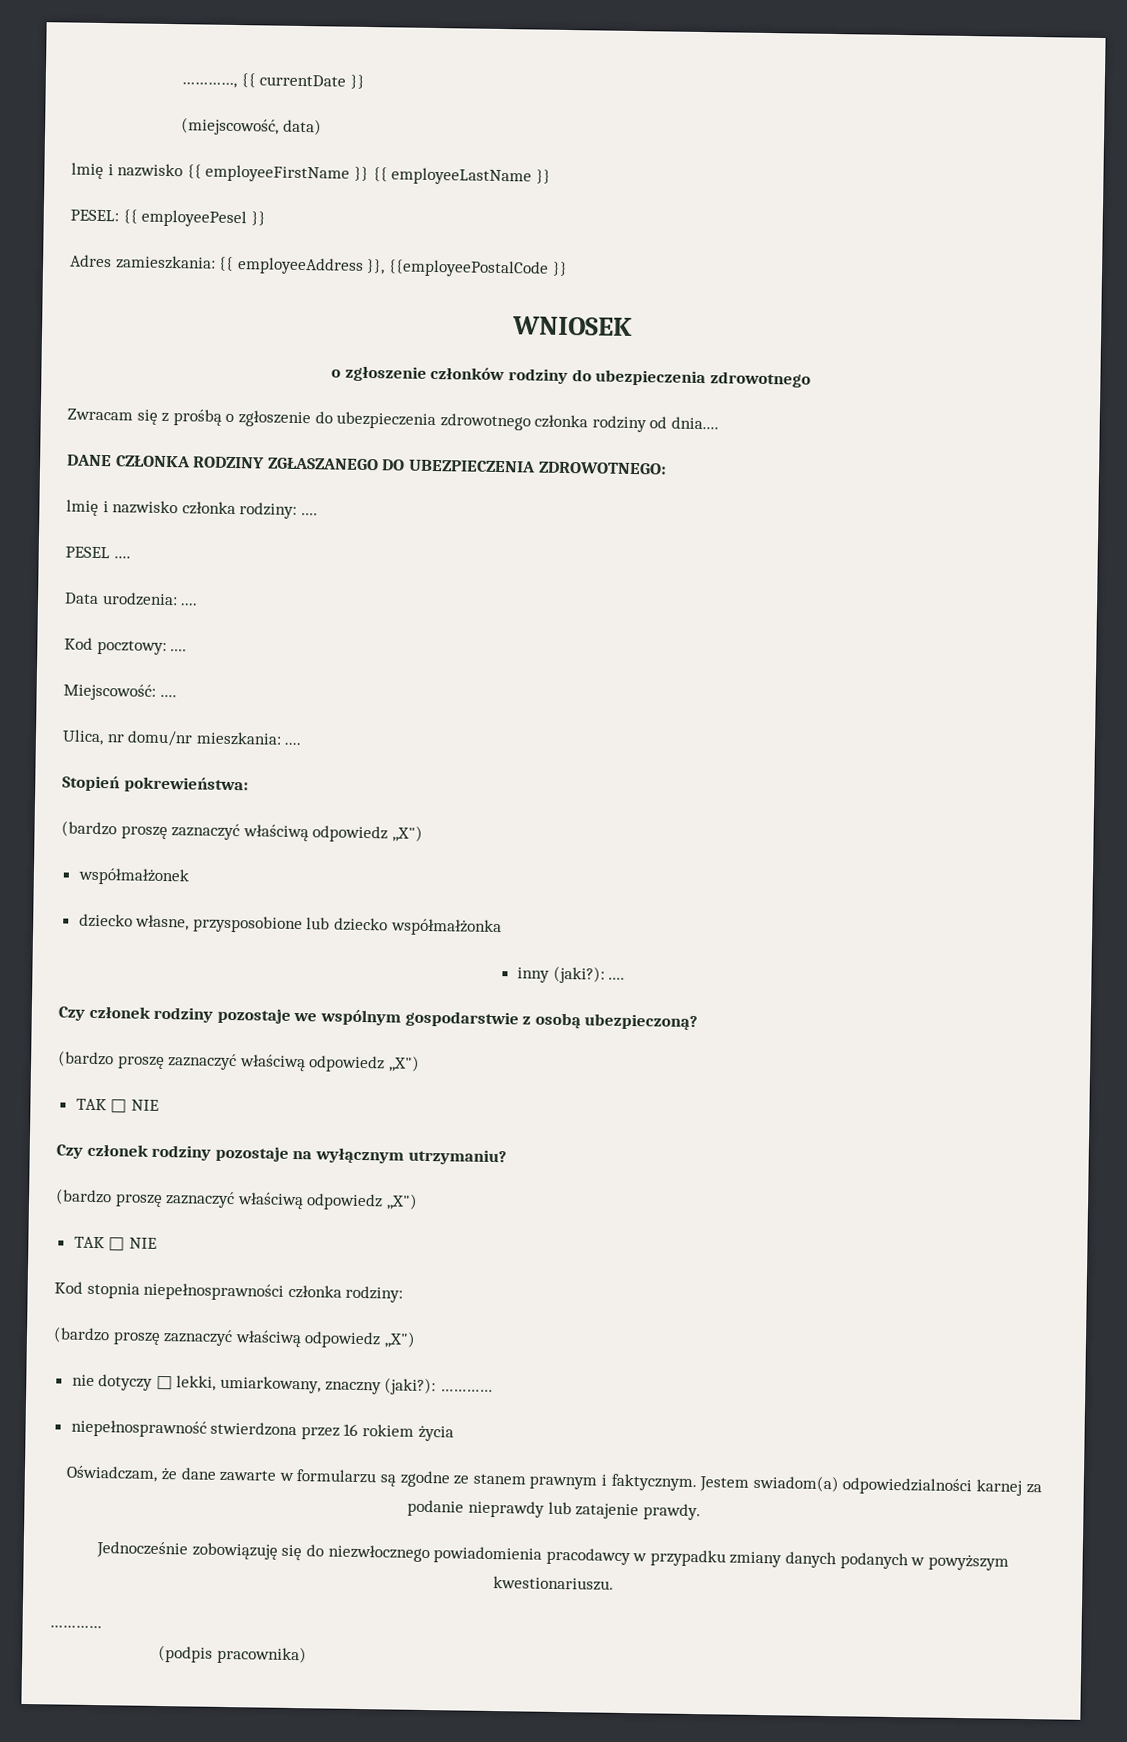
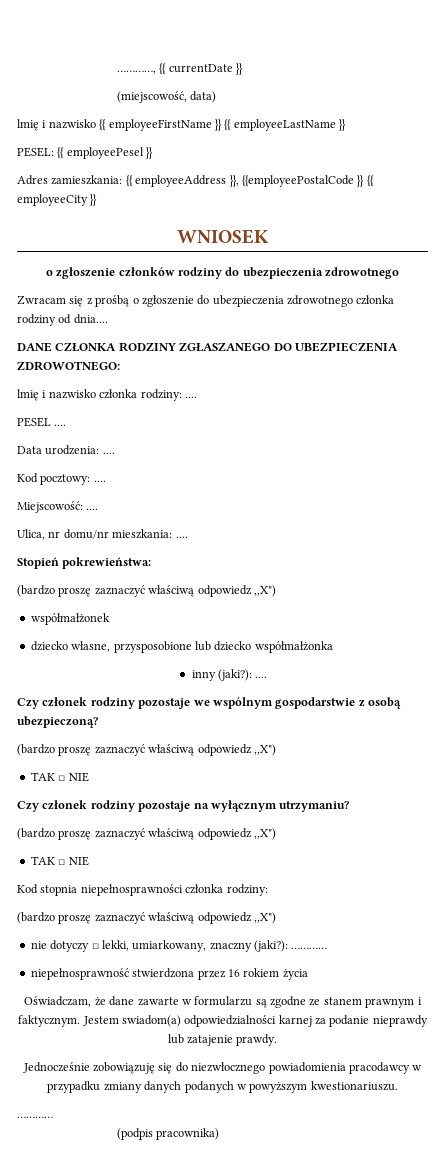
- Adres zamieszkania: {{ employeeAddress }}, {{employeePostalCode }}
+ Adres zamieszkania: {{ employeeAddress }}, {{employeePostalCode }} {{ employeeCity }}

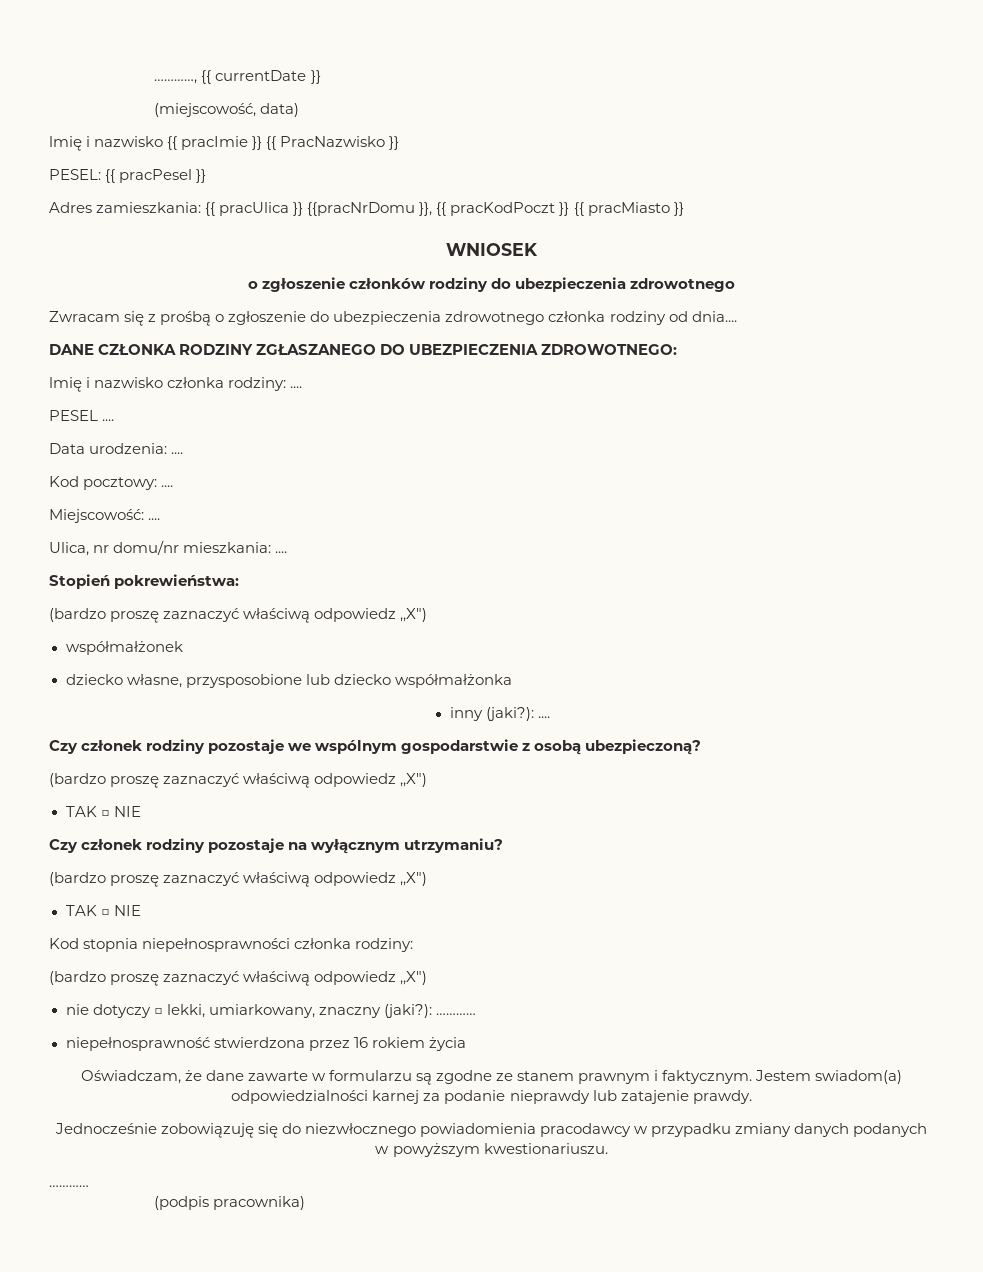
- lmię i nazwisko {{ employeeFirstName }} {{ employeeLastName }}
+ lmię i nazwisko {{ pracImie }} {{ PracNazwisko }}
- PESEL: {{ employeePesel }}
+ PESEL: {{ pracPesel }}
- Adres zamieszkania: {{ employeeAddress }}, {{employeePostalCode }} {{ employeeCity }}
+ Adres zamieszkania: {{ pracUlica }} {{pracNrDomu }}, {{ pracKodPoczt }} {{ pracMiasto }}

